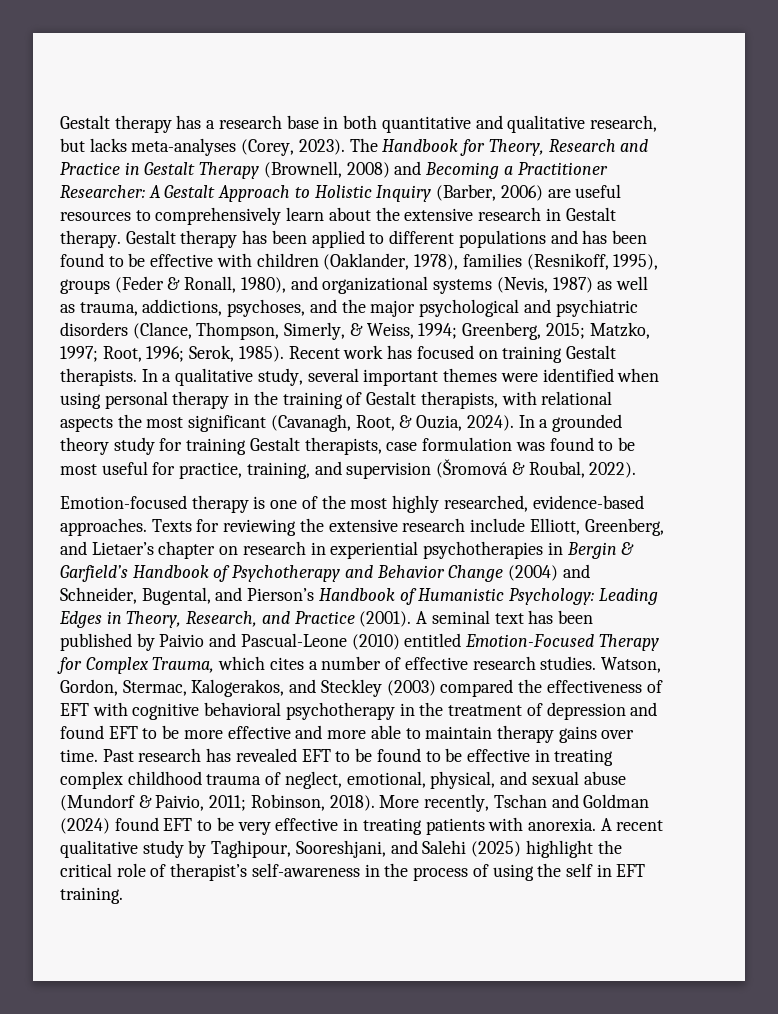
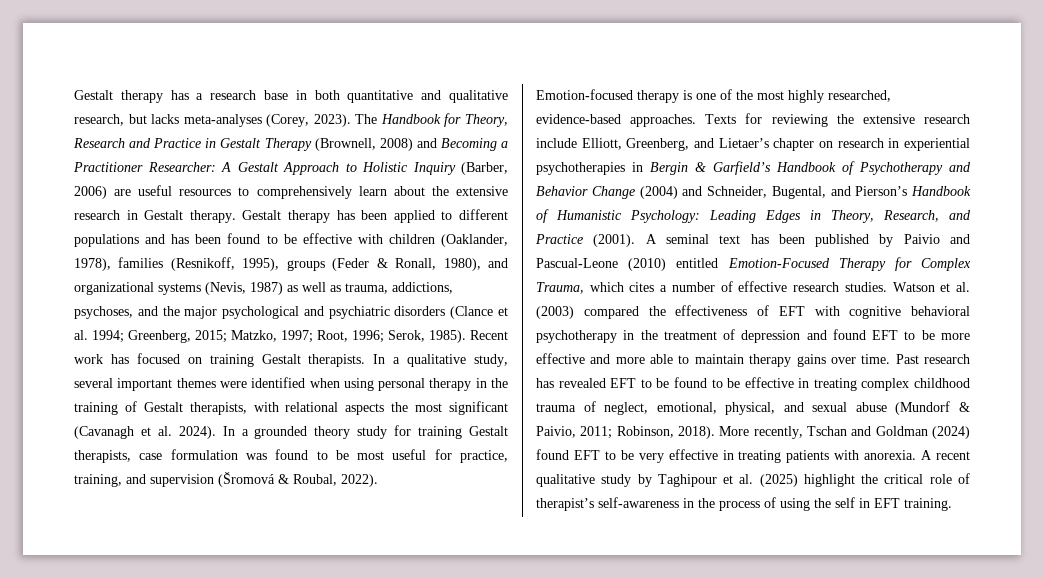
- Gestalt therapy has been applied to different populations and has been found to be effective with children (Oaklander, 1978), families (Resnikoff, 1995), groups (Feder & Ronall, 1980), and organizational systems (Nevis, 1987) as well as trauma, addictions, psychoses, and the major psychological and psychiatric disorders (Clance, Thompson, Simerly, & Weiss, 1994; Greenberg, 2015; Matzko, 1997; Root, 1996; Serok, 1985).
+ Gestalt therapy has been applied to different populations and has been found to be effective with children (Oaklander, 1978), families (Resnikoff, 1995), groups (Feder & Ronall, 1980), and organizational systems (Nevis, 1987) as well as trauma, addictions, psychoses, and the major psychological and psychiatric disorders (Clance et al. 1994; Greenberg, 2015; Matzko, 1997; Root, 1996; Serok, 1985).
- In a qualitative study, several important themes were identified when using personal therapy in the training of Gestalt therapists, with relational aspects the most significant (Cavanagh, Root, & Ouzia, 2024).
+ In a qualitative study, several important themes were identified when using personal therapy in the training of Gestalt therapists, with relational aspects the most significant (Cavanagh et al. 2024).
- Watson, Gordon, Stermac, Kalogerakos, and Steckley (2003) compared the effectiveness of EFT with cognitive behavioral psychotherapy in the treatment of depression and found EFT to be more effective and more able to maintain therapy gains over time.
+ Watson et al. (2003) compared the effectiveness of EFT with cognitive behavioral psychotherapy in the treatment of depression and found EFT to be more effective and more able to maintain therapy gains over time.
- A recent qualitative study by Taghipour, Sooreshjani, and Salehi (2025) highlight the critical role of therapist’s self-awareness in the process of using the self in EFT training.
+ A recent qualitative study by Taghipour et al. (2025) highlight the critical role of therapist’s self-awareness in the process of using the self in EFT training.

